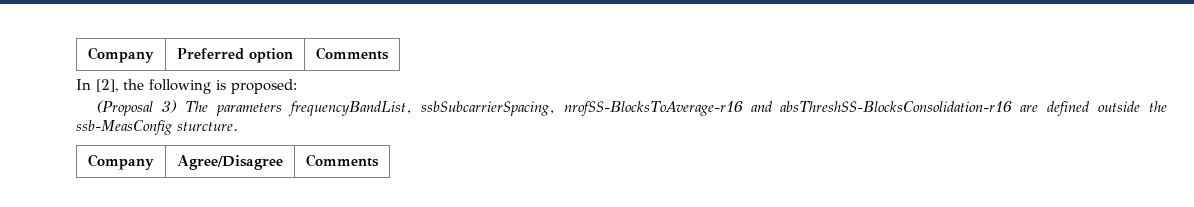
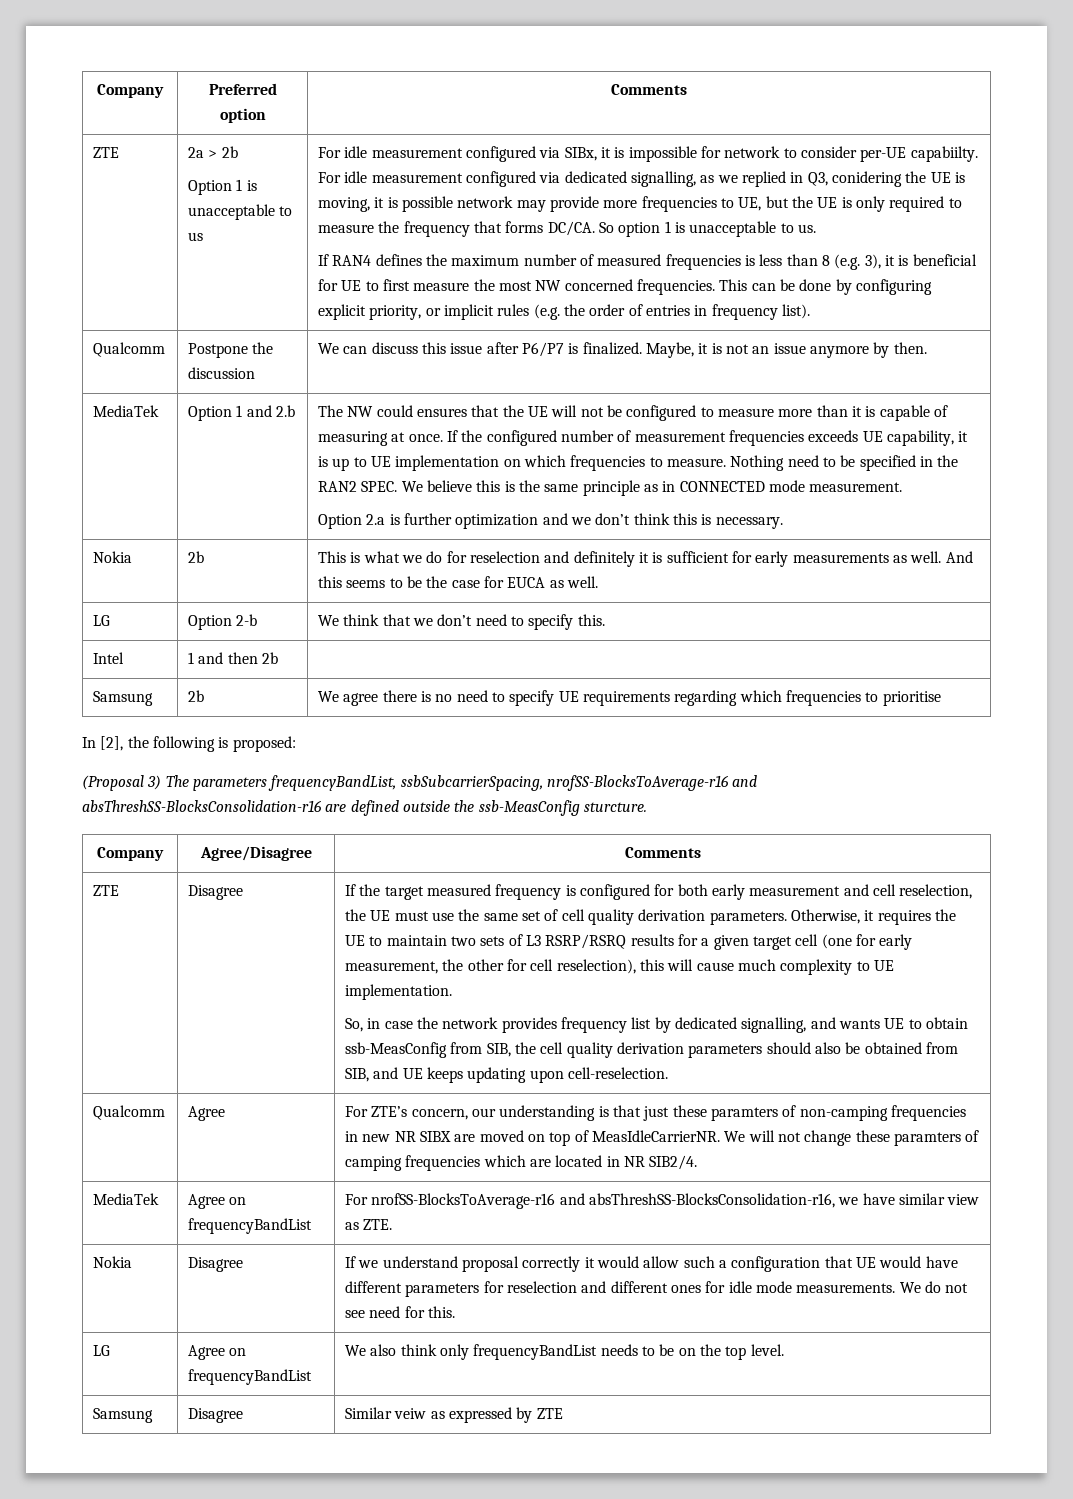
+ ZTE | 2a > 2b
+ Option 1 is unacceptable to us | For idle measurement configured via SIBx, it is impossible for network to consider per-UE capabiilty. For idle measurement configured via dedicated signalling, as we replied in Q3, conidering the UE is moving, it is possible network may provide more frequencies to UE, but the UE is only required to measure the frequency that forms DC/CA. So option 1 is unacceptable to us.
+ If RAN4 defines the maximum number of measured frequencies is less than 8 (e.g. 3), it is beneficial for UE to first measure the most NW concerned frequencies. This can be done by configuring explicit priority, or implicit rules (e.g. the order of entries in frequency list).
+ Qualcomm | Postpone the discussion | We can discuss this issue after P6/P7 is finalized. Maybe, it is not an issue anymore by then.
+ MediaTek | Option 1 and 2.b | The NW could ensures that the UE will not be configured to measure more than it is capable of measuring at once. If the configured number of measurement frequencies exceeds UE capability, it is up to UE implementation on which frequencies to measure. Nothing need to be specified in the RAN2 SPEC. We believe this is the same principle as in CONNECTED mode measurement.
+ Option 2.a is further optimization and we don’t think this is necessary.
+ Nokia | 2b | This is what we do for reselection and definitely it is sufficient for early measurements as well. And this seems to be the case for EUCA as well.
+ LG | Option 2-b | We think that we don’t need to specify this.
+ Intel | 1 and then 2b |
+ Samsung | 2b | We agree there is no need to specify UE requirements regarding which frequencies to prioritise
+ ZTE | Disagree | If the target measured frequency is configured for both early measurement and cell reselection, the UE must use the same set of cell quality derivation parameters. Otherwise, it requires the UE to maintain two sets of L3 RSRP/RSRQ results for a given target cell (one for early measurement, the other for cell reselection), this will cause much complexity to UE implementation.
+ So, in case the network provides frequency list by dedicated signalling, and wants UE to obtain ssb-MeasConfig from SIB, the cell quality derivation parameters should also be obtained from SIB, and UE keeps updating upon cell-reselection.
+ Qualcomm | Agree | For ZTE’s concern, our understanding is that just these paramters of non-camping frequencies in new NR SIBX are moved on top of MeasIdleCarrierNR. We will not change these paramters of camping frequencies which are located in NR SIB2/4.
+ MediaTek | Agree on frequencyBandList | For nrofSS-BlocksToAverage-r16 and absThreshSS-BlocksConsolidation-r16, we have similar view as ZTE.
+ Nokia | Disagree | If we understand proposal correctly it would allow such a configuration that UE would have different parameters for reselection and different ones for idle mode measurements. We do not see need for this.
+ LG | Agree on frequencyBandList | We also think only frequencyBandList needs to be on the top level.
+ Samsung | Disagree | Similar veiw as expressed by ZTE

